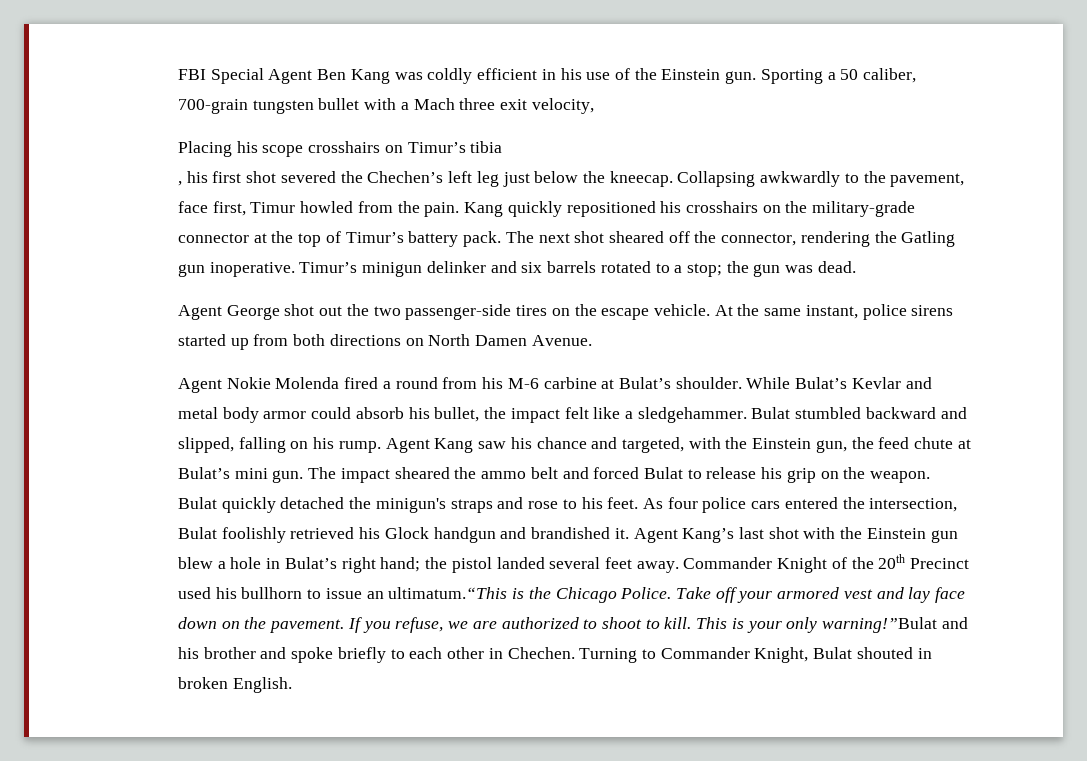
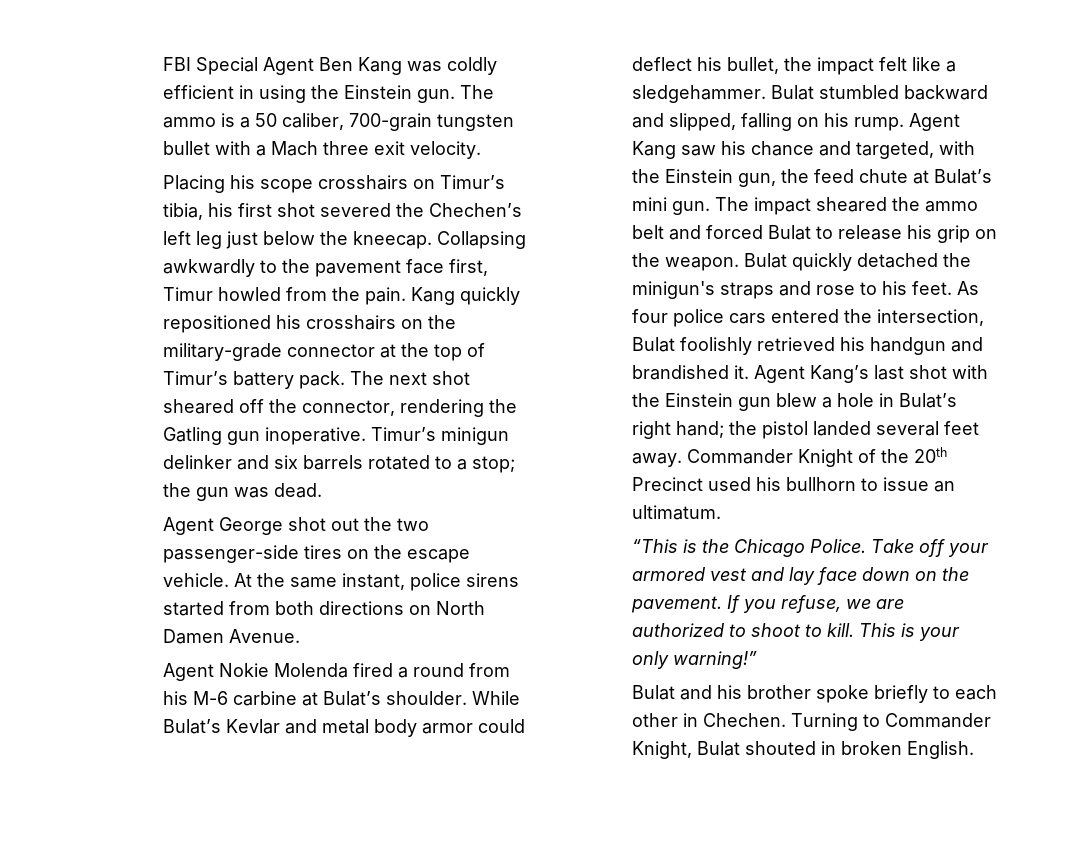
- FBI Special Agent Ben Kang was coldly efficient in his use of the Einstein gun. Sporting a 50 caliber, 700-grain tungsten bullet with a Mach three exit velocity,
+ FBI Special Agent Ben Kang was coldly efficient in using the Einstein gun. The ammo is a 50 caliber, 700-grain tungsten bullet with a Mach three exit velocity.
- Placing his scope crosshairs on Timur’s tibia
- , his first shot severed the Chechen’s left leg just below the kneecap.
+ Placing his scope crosshairs on Timur’s tibia, his first shot severed the Chechen’s left leg just below the kneecap.
- Collapsing awkwardly to the pavement, face first, Timur howled from the pain.
+ Collapsing awkwardly to the pavement face first, Timur howled from the pain.
- At the same instant, police sirens started up from both directions on North Damen Avenue.
+ At the same instant, police sirens started from both directions on North Damen Avenue.
- While Bulat’s Kevlar and metal body armor could absorb his bullet, the impact felt like a sledgehammer.
+ While Bulat’s Kevlar and metal body armor could deflect his bullet, the impact felt like a sledgehammer.
- As four police cars entered the intersection, Bulat foolishly retrieved his Glock handgun and brandished it.
+ As four police cars entered the intersection, Bulat foolishly retrieved his handgun and brandished it.
- Commander Knight of the 20th Precinct used his bullhorn to issue an ultimatum.“This is the Chicago Police.
+ Commander Knight of the 20th Precinct used his bullhorn to issue an ultimatum.
+ “This is the Chicago Police.
- This is your only warning!”Bulat and his brother and spoke briefly to each other in Chechen.
+ This is your only warning!”
+ Bulat and his brother spoke briefly to each other in Chechen.

